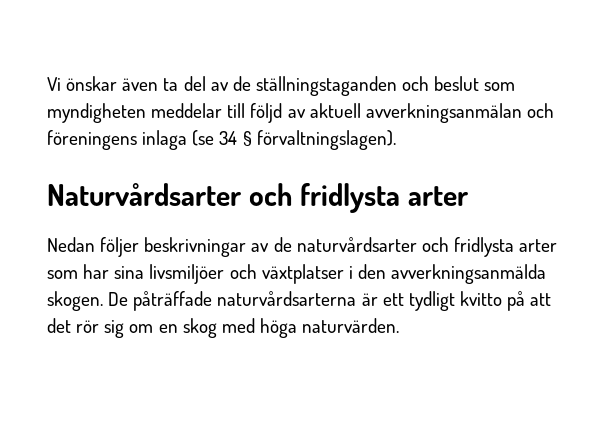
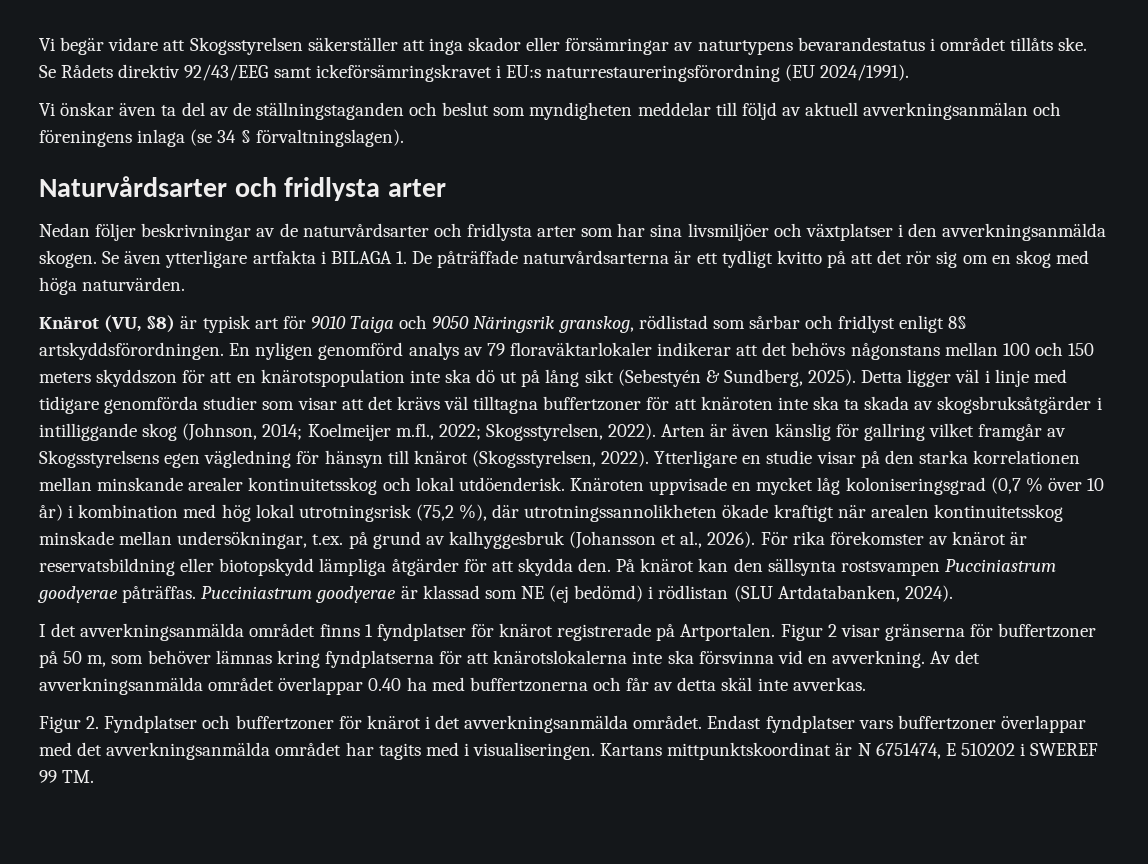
+ Vi begär vidare att Skogsstyrelsen säkerställer att inga skador eller försämringar av naturtypens bevarandestatus i området tillåts ske. Se Rådets direktiv 92/43/EEG samt ickeförsämringskravet i EU:s naturrestaureringsförordning (EU 2024/1991).
- De påträffade naturvårdsarterna är ett tydligt kvitto på att det rör sig om en skog med höga naturvärden.
+ Se även ytterligare artfakta i BILAGA 1. De påträffade naturvårdsarterna är ett tydligt kvitto på att det rör sig om en skog med höga naturvärden.
+ Knärot (VU, §8) är typisk art för 9010 Taiga och 9050 Näringsrik granskog, rödlistad som sårbar och fridlyst enligt 8§ artskyddsförordningen. En nyligen genomförd analys av 79 floraväktarlokaler indikerar att det behövs någonstans mellan 100 och 150 meters skyddszon för att en knärotspopulation inte ska dö ut på lång sikt (Sebestyén & Sundberg, 2025). Detta ligger väl i linje med tidigare genomförda studier som visar att det krävs väl tilltagna buffertzoner för att knäroten inte ska ta skada av skogsbruksåtgärder i intilliggande skog (Johnson, 2014; Koelmeijer m.fl., 2022; Skogsstyrelsen, 2022). Arten är även känslig för gallring vilket framgår av Skogsstyrelsens egen vägledning för hänsyn till knärot (Skogsstyrelsen, 2022). Ytterligare en studie visar på den starka korrelationen mellan minskande arealer kontinuitetsskog och lokal utdöenderisk. Knäroten uppvisade en mycket låg koloniseringsgrad (0,7 % över 10 år) i kombination med hög lokal utrotningsrisk (75,2 %), där utrotningssannolikheten ökade kraftigt när arealen kontinuitetsskog minskade mellan undersökningar, t.ex. på grund av kalhyggesbruk (Johansson et al., 2026). För rika förekomster av knärot är reservatsbildning eller biotopskydd lämpliga åtgärder för att skydda den. På knärot kan den sällsynta rostsvampen Pucciniastrum goodyerae påträffas. Pucciniastrum goodyerae är klassad som NE (ej bedömd) i rödlistan (SLU Artdatabanken, 2024).
+ I det avverkningsanmälda området finns 1 fyndplatser för knärot registrerade på Artportalen. Figur 2 visar gränserna för buffertzoner på 50 m, som behöver lämnas kring fyndplatserna för att knärotslokalerna inte ska försvinna vid en avverkning. Av det avverkningsanmälda området överlappar 0.40 ha med buffertzonerna och får av detta skäl inte avverkas.
+ Figur 2. Fyndplatser och buffertzoner för knärot i det avverkningsanmälda området. Endast fyndplatser vars buffertzoner överlappar med det avverkningsanmälda området har tagits med i visualiseringen. Kartans mittpunktskoordinat är N 6751474, E 510202 i SWEREF 99 TM.

